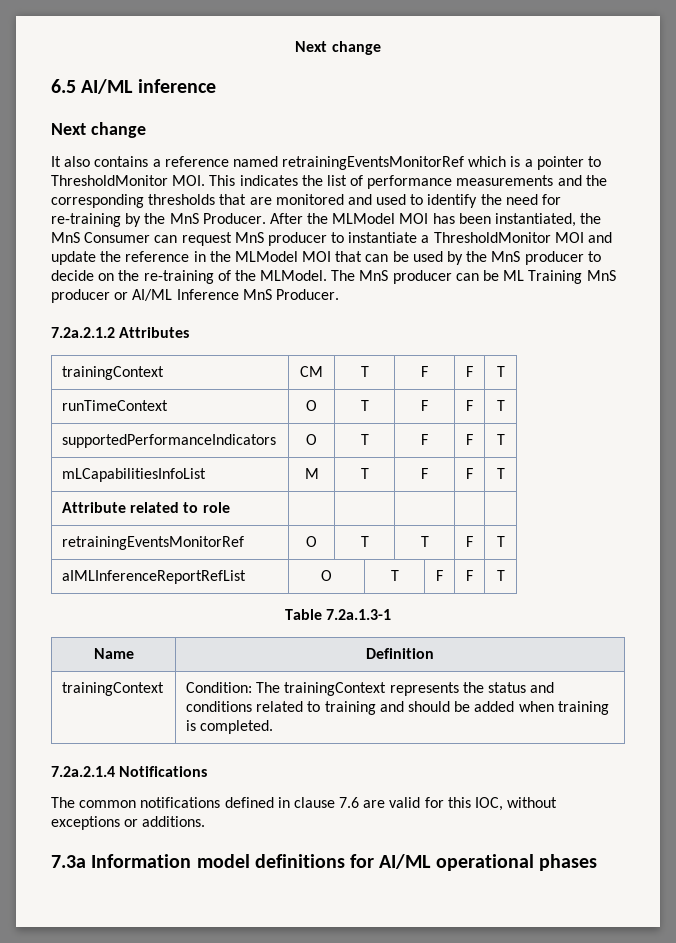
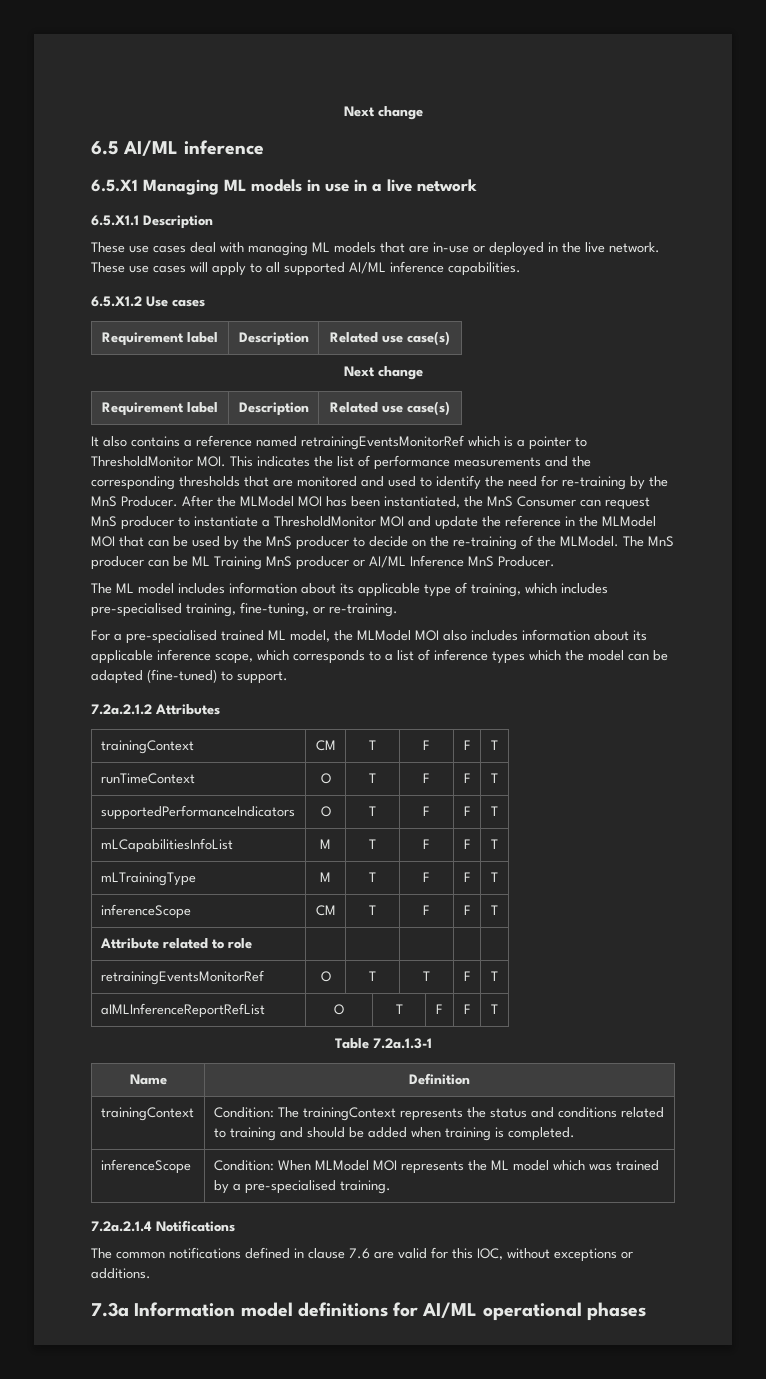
  6.5 AI/ML inference
+ 6.5.X1 Managing ML models in use in a live network
+ 6.5.X1.1 Description
+ These use cases deal with managing ML models that are in-use or deployed in the live network. These use cases will apply to all supported AI/ML inference capabilities.
+ 6.5.X1.2 Use cases
+ Requirement label | Description | Related use case(s)
  Next change
+ Requirement label | Description | Related use case(s)
+ The ML model includes information about its applicable type of training, which includes pre-specialised training, fine-tuning, or re-training.
+ For a pre-specialised trained ML model, the MLModel MOI also includes information about its applicable inference scope, which corresponds to a list of inference types which the model can be adapted (fine-tuned) to support.
+ mLTrainingType | M | T | F | F | T
+ inferenceScope | CM | T | F | F | T
+ inferenceScope | Condition: When MLModel MOI represents the ML model which was trained by a pre-specialised training.

